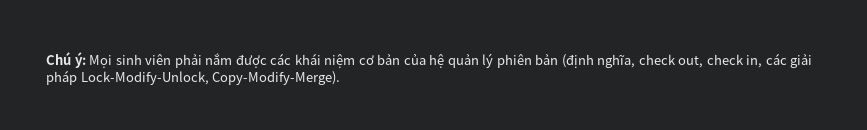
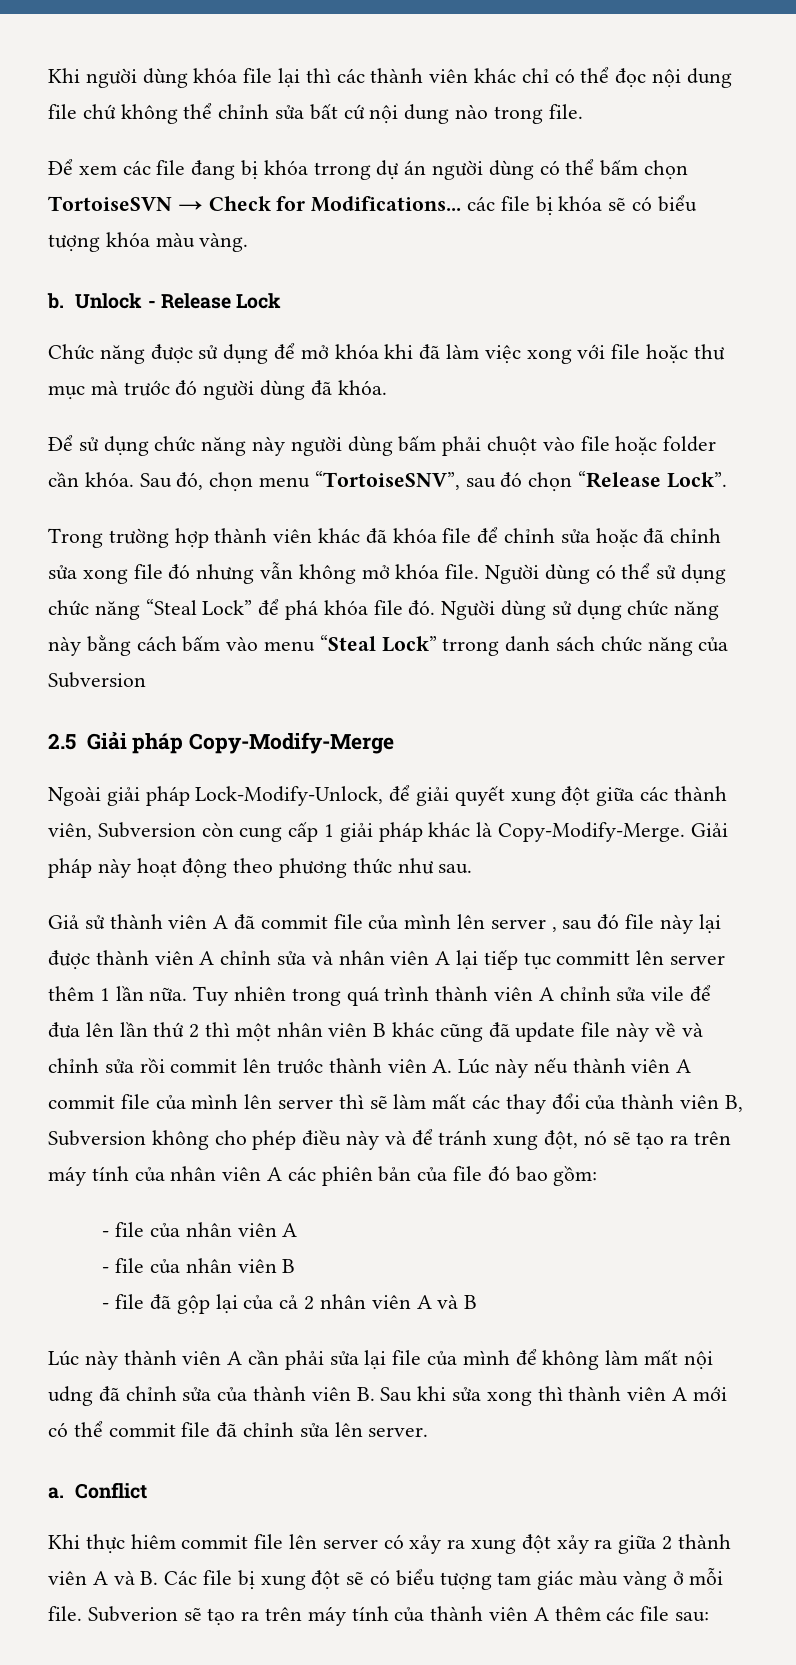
- Chú ý: Mọi sinh viên phải nắm được các khái niệm cơ bản của hệ quản lý phiên bản (định nghĩa, check out, check in, các giải pháp Lock-Modify-Unlock, Copy-Modify-Merge).
+ Khi người dùng khóa file lại thì các thành viên khác chỉ có thể đọc nội dung file chứ không thể chỉnh sửa bất cứ nội dung nào trong file.
+ Để xem các file đang bị khóa trrong dự án người dùng có thể bấm chọn TortoiseSVN → Check for Modifications... các file bị khóa sẽ có biểu tượng khóa màu vàng.
+ b. Unlock - Release Lock
+ Chức năng được sử dụng để mở khóa khi đã làm việc xong với file hoặc thư mục mà trước đó người dùng đã khóa.
+ Để sử dụng chức năng này người dùng bấm phải chuột vào file hoặc folder cần khóa. Sau đó, chọn menu “TortoiseSNV”, sau đó chọn “Release Lock”.
+ Trong trường hợp thành viên khác đã khóa file để chỉnh sửa hoặc đã chỉnh sửa xong file đó nhưng vẫn không mở khóa file. Người dùng có thể sử dụng chức năng “Steal Lock” để phá khóa file đó. Người dùng sử dụng chức năng này bằng cách bấm vào menu “Steal Lock” trrong danh sách chức năng của Subversion
+ 2.5 Giải pháp Copy-Modify-Merge
+ Ngoài giải pháp Lock-Modify-Unlock, để giải quyết xung đột giữa các thành viên, Subversion còn cung cấp 1 giải pháp khác là Copy-Modify-Merge. Giải pháp này hoạt động theo phương thức như sau.
+ Giả sử thành viên A đã commit file của mình lên server , sau đó file này lại được thành viên A chỉnh sửa và nhân viên A lại tiếp tục committ lên server thêm 1 lần nữa. Tuy nhiên trong quá trình thành viên A chỉnh sửa vile để đưa lên lần thứ 2 thì một nhân viên B khác cũng đã update file này về và chỉnh sửa rồi commit lên trước thành viên A. Lúc này nếu thành viên A commit file của mình lên server thì sẽ làm mất các thay đổi của thành viên B, Subversion không cho phép điều này và để tránh xung đột, nó sẽ tạo ra trên máy tính của nhân viên A các phiên bản của file đó bao gồm:
+ - file của nhân viên A
+ - file của nhân viên B
+ - file đã gộp lại của cả 2 nhân viên A và B
+ Lúc này thành viên A cần phải sửa lại file của mình để không làm mất nội udng đã chỉnh sửa của thành viên B. Sau khi sửa xong thì thành viên A mới có thể commit file đã chỉnh sửa lên server.
+ a. Conflict
+ Khi thực hiêm commit file lên server có xảy ra xung đột xảy ra giữa 2 thành viên A và B. Các file bị xung đột sẽ có biểu tượng tam giác màu vàng ở mỗi file. Subverion sẽ tạo ra trên máy tính của thành viên A thêm các file sau:

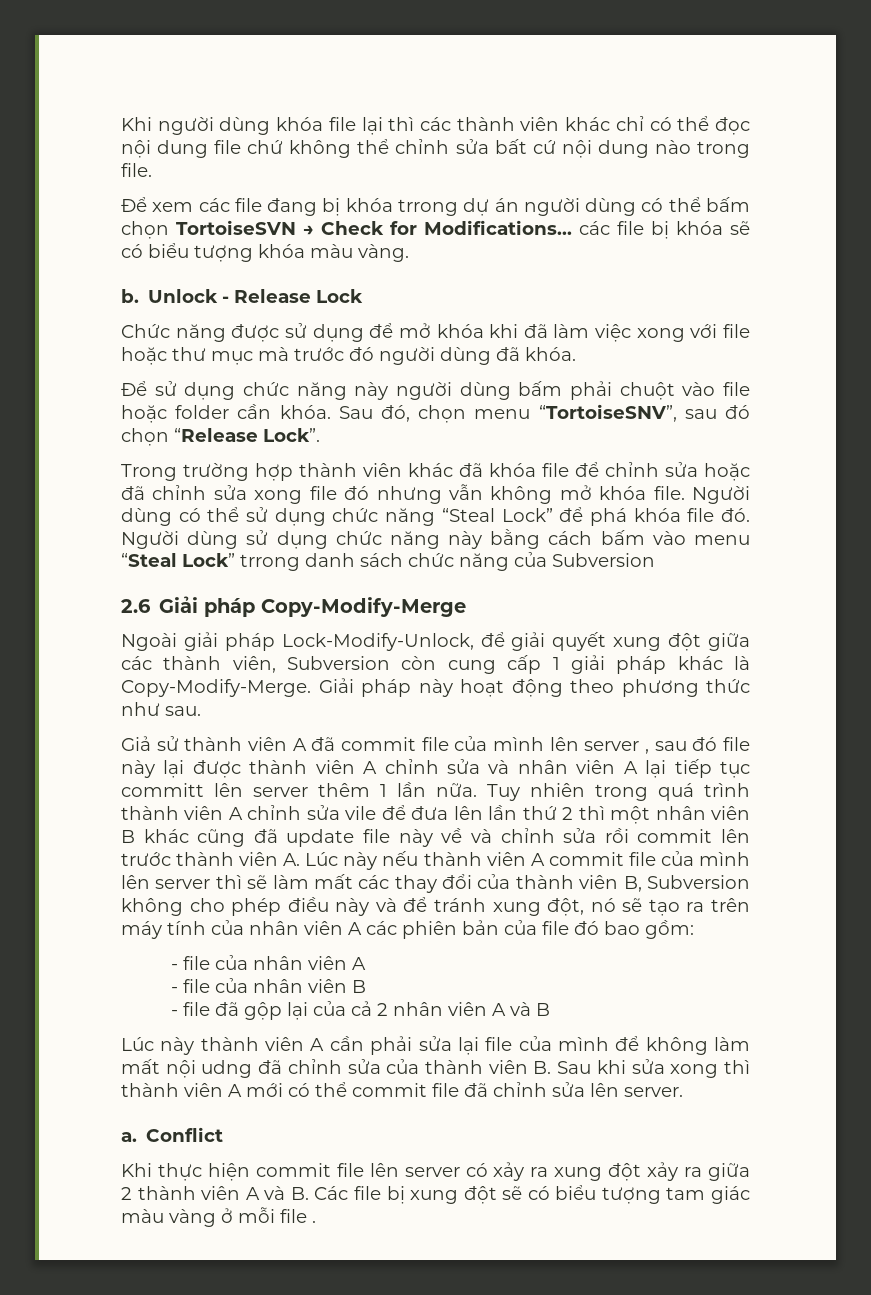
- 2.5 Giải pháp Copy-Modify-Merge
+ 2.6 Giải pháp Copy-Modify-Merge
- Khi thực hiêm commit file lên server có xảy ra xung đột xảy ra giữa 2 thành viên A và B. Các file bị xung đột sẽ có biểu tượng tam giác màu vàng ở mỗi file. Subverion sẽ tạo ra trên máy tính của thành viên A thêm các file sau:
+ Khi thực hiện commit file lên server có xảy ra xung đột xảy ra giữa 2 thành viên A và B. Các file bị xung đột sẽ có biểu tượng tam giác màu vàng ở mỗi file .

